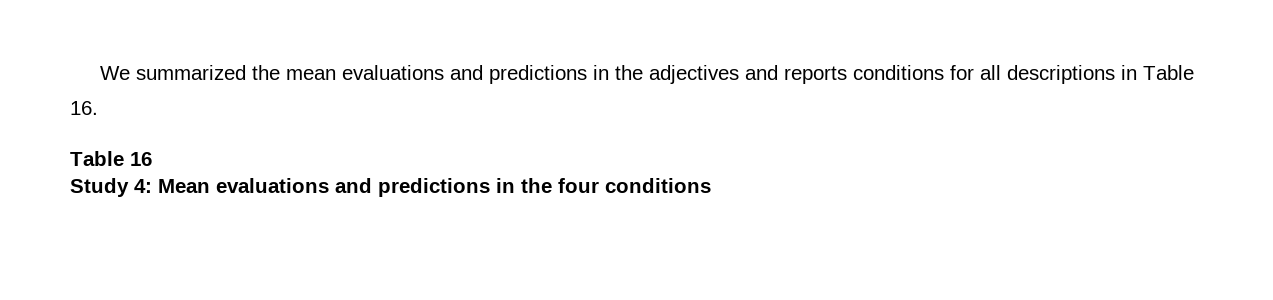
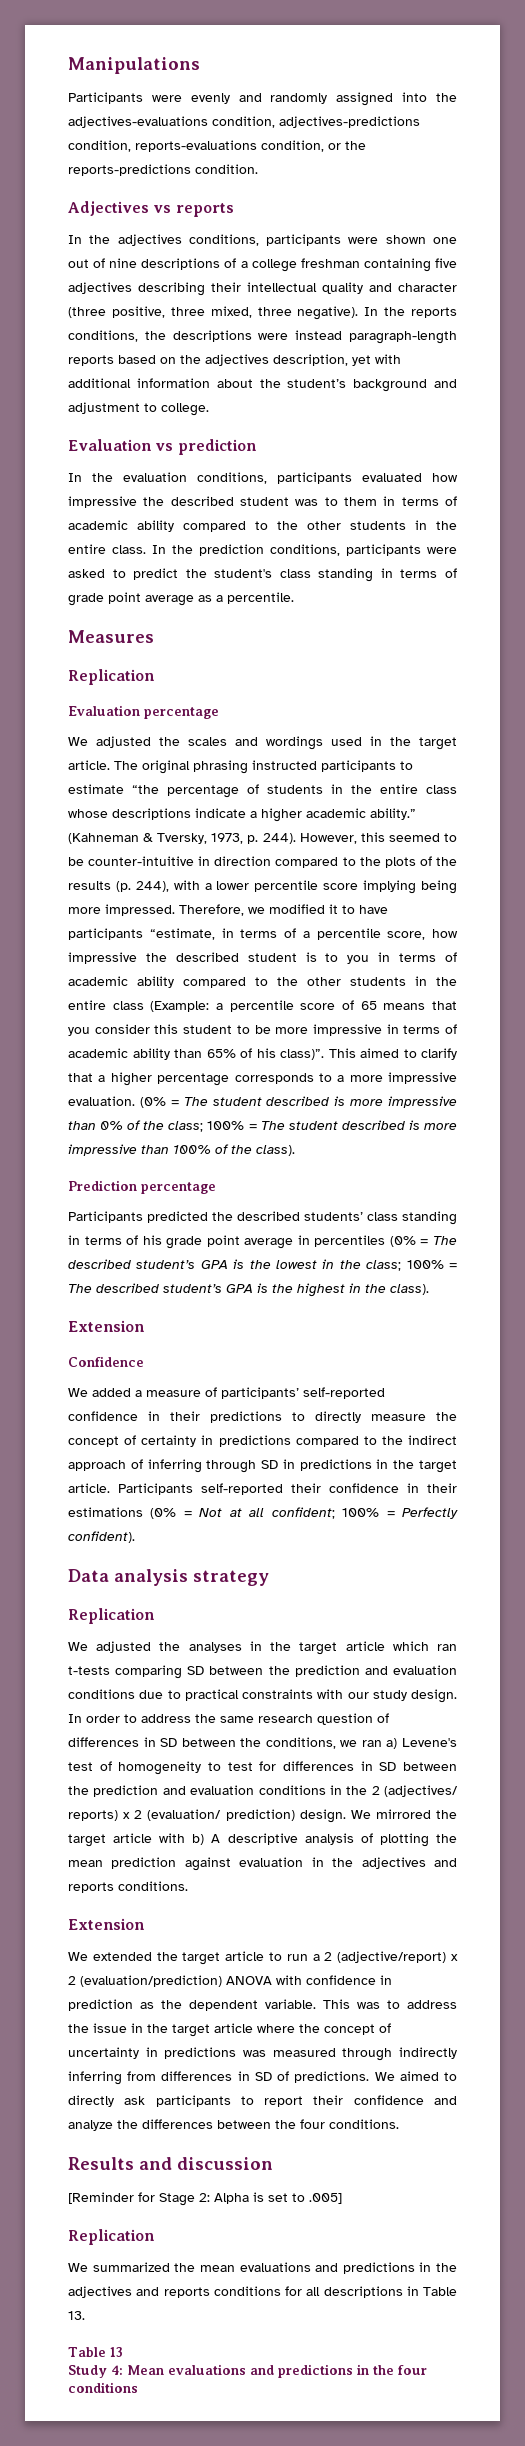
+ Manipulations
+ Participants were evenly and randomly assigned into the adjectives-evaluations condition, adjectives-predictions condition, reports-evaluations condition, or the reports-predictions condition.
+ Adjectives vs reports
+ In the adjectives conditions, participants were shown one out of nine descriptions of a college freshman containing five adjectives describing their intellectual quality and character (three positive, three mixed, three negative). In the reports conditions, the descriptions were instead paragraph-length reports based on the adjectives description, yet with additional information about the student’s background and adjustment to college.
+ Evaluation vs prediction
+ In the evaluation conditions, participants evaluated how impressive the described student was to them in terms of academic ability compared to the other students in the entire class. In the prediction conditions, participants were asked to predict the student's class standing in terms of grade point average as a percentile.
+ Measures
+ Replication
+ Evaluation percentage
+ We adjusted the scales and wordings used in the target article. The original phrasing instructed participants to estimate “the percentage of students in the entire class whose descriptions indicate a higher academic ability.” (Kahneman & Tversky, 1973, p. 244). However, this seemed to be counter-intuitive in direction compared to the plots of the results (p. 244), with a lower percentile score implying being more impressed. Therefore, we modified it to have participants “estimate, in terms of a percentile score, how impressive the described student is to you in terms of academic ability compared to the other students in the entire class (Example: a percentile score of 65 means that you consider this student to be more impressive in terms of academic ability than 65% of his class)”. This aimed to clarify that a higher percentage corresponds to a more impressive evaluation. (0% = The student described is more impressive than 0% of the class; 100% = The student described is more impressive than 100% of the class).
+ Prediction percentage
+ Participants predicted the described students’ class standing in terms of his grade point average in percentiles (0% = The described student’s GPA is the lowest in the class; 100% = The described student’s GPA is the highest in the class).
+ Extension
+ Confidence
+ We added a measure of participants’ self-reported confidence in their predictions to directly measure the concept of certainty in predictions compared to the indirect approach of inferring through SD in predictions in the target article. Participants self-reported their confidence in their estimations (0% = Not at all confident; 100% = Perfectly confident).
+ Data analysis strategy
+ Replication
+ We adjusted the analyses in the target article which ran t-tests comparing SD between the prediction and evaluation conditions due to practical constraints with our study design. In order to address the same research question of differences in SD between the conditions, we ran a) Levene's test of homogeneity to test for differences in SD between the prediction and evaluation conditions in the 2 (adjectives/ reports) x 2 (evaluation/ prediction) design. We mirrored the target article with b) A descriptive analysis of plotting the mean prediction against evaluation in the adjectives and reports conditions.
+ Extension
+ We extended the target article to run a 2 (adjective/report) x 2 (evaluation/prediction) ANOVA with confidence in prediction as the dependent variable. This was to address the issue in the target article where the concept of uncertainty in predictions was measured through indirectly inferring from differences in SD of predictions. We aimed to directly ask participants to report their confidence and analyze the differences between the four conditions.
+ Results and discussion
+ [Reminder for Stage 2: Alpha is set to .005]
+ Replication
- We summarized the mean evaluations and predictions in the adjectives and reports conditions for all descriptions in Table 16.
- Table 16
+ We summarized the mean evaluations and predictions in the adjectives and reports conditions for all descriptions in Table 13.
+ Table 13

